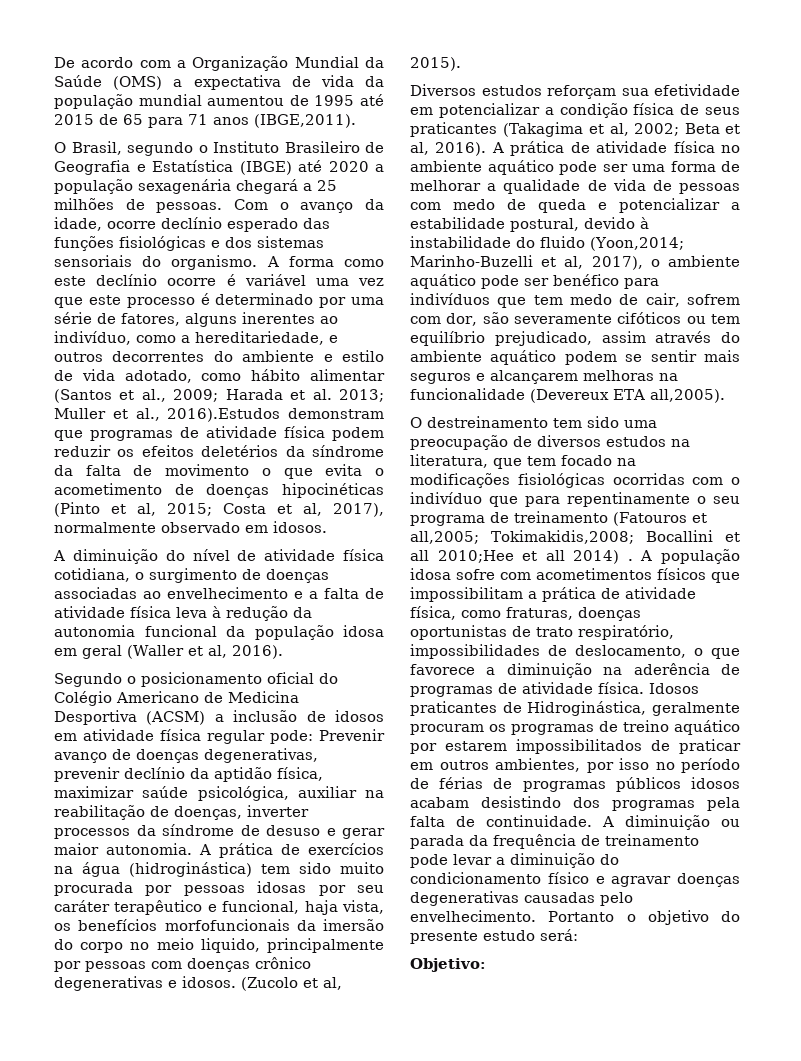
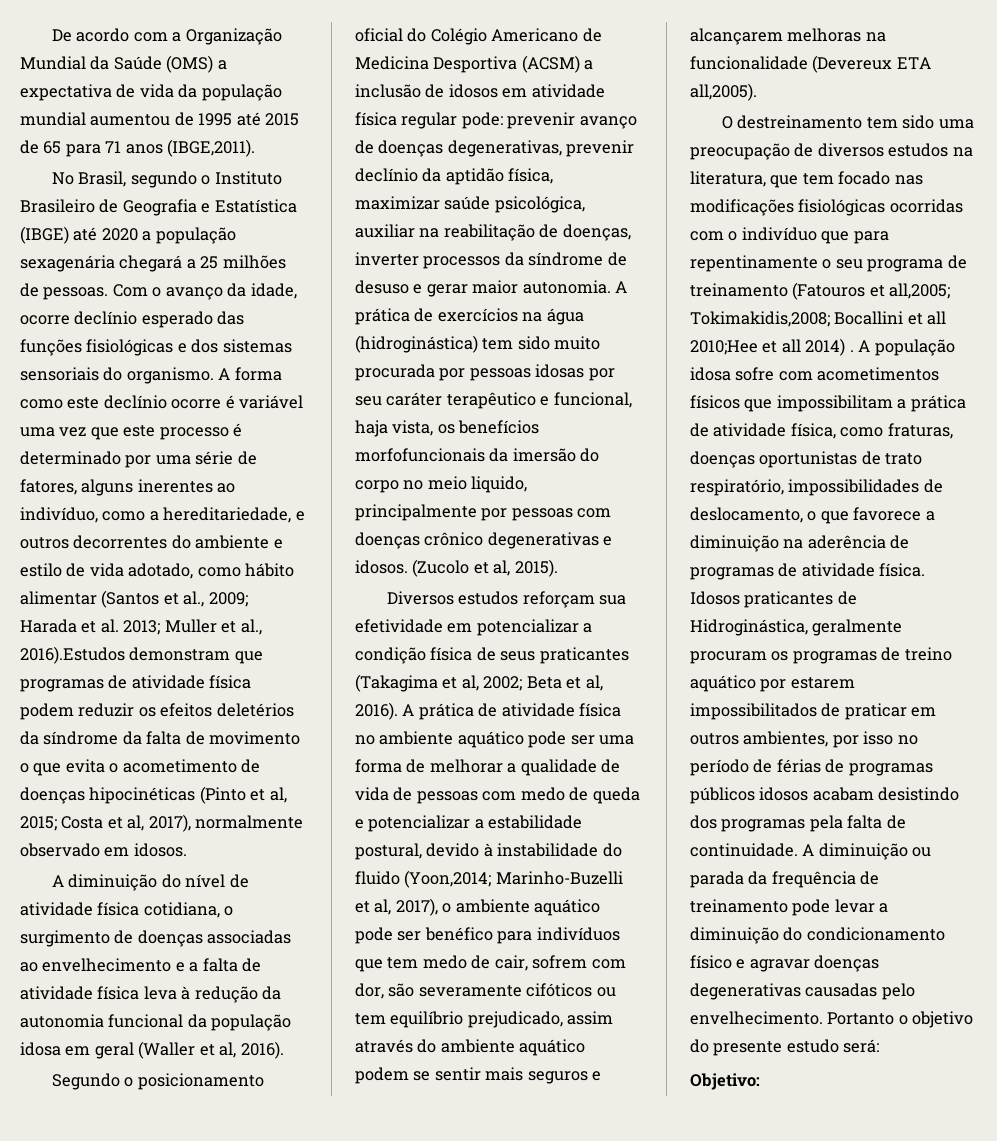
- O Brasil, segundo o Instituto Brasileiro de Geografia e Estatística (IBGE) até 2020 a população sexagenária chegará a 25 milhões de pessoas.
+ No Brasil, segundo o Instituto Brasileiro de Geografia e Estatística (IBGE) até 2020 a população sexagenária chegará a 25 milhões de pessoas.
- Segundo o posicionamento oficial do Colégio Americano de Medicina Desportiva (ACSM) a inclusão de idosos em atividade física regular pode: Prevenir avanço de doenças degenerativas, prevenir declínio da aptidão física, maximizar saúde psicológica, auxiliar na reabilitação de doenças, inverter processos da síndrome de desuso e gerar maior autonomia.
+ Segundo o posicionamento oficial do Colégio Americano de Medicina Desportiva (ACSM) a inclusão de idosos em atividade física regular pode: prevenir avanço de doenças degenerativas, prevenir declínio da aptidão física, maximizar saúde psicológica, auxiliar na reabilitação de doenças, inverter processos da síndrome de desuso e gerar maior autonomia.
- O destreinamento tem sido uma preocupação de diversos estudos na literatura, que tem focado na modificações fisiológicas ocorridas com o indivíduo que para repentinamente o seu programa de treinamento (Fatouros et all,2005; Tokimakidis,2008; Bocallini et all 2010;Hee et all 2014) .
+ O destreinamento tem sido uma preocupação de diversos estudos na literatura, que tem focado nas modificações fisiológicas ocorridas com o indivíduo que para repentinamente o seu programa de treinamento (Fatouros et all,2005; Tokimakidis,2008; Bocallini et all 2010;Hee et all 2014) .

